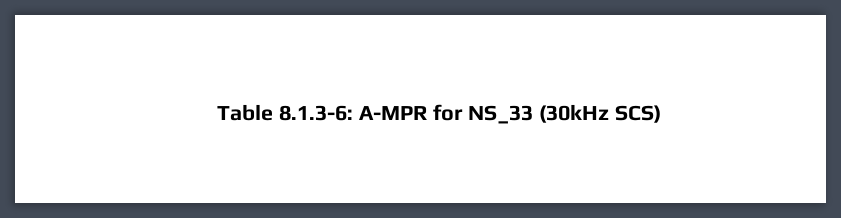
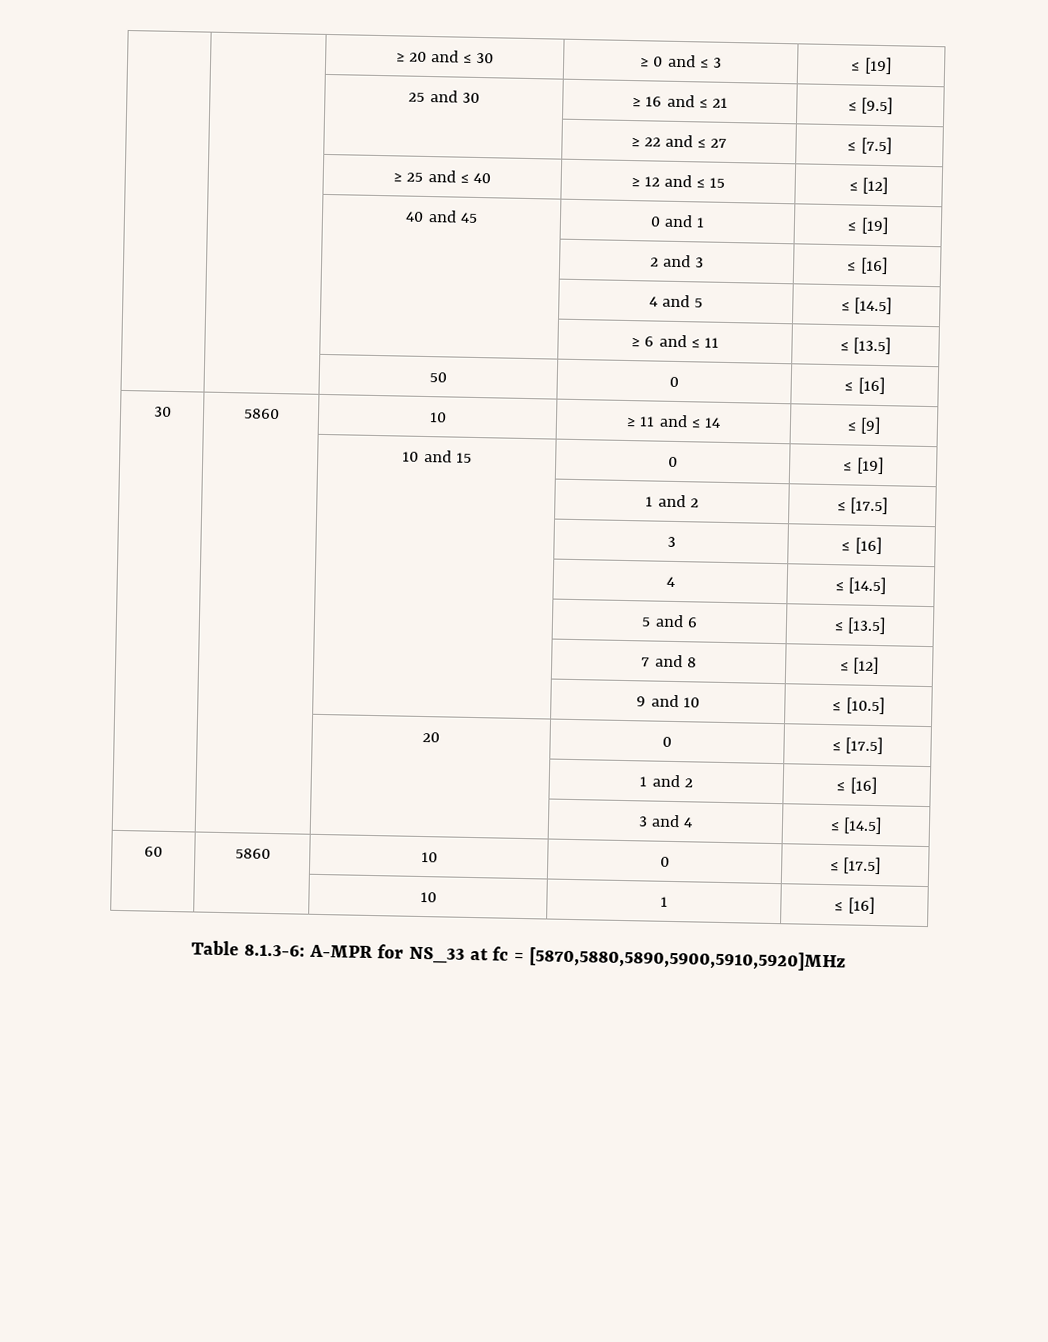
+ | | ≥ 20 and ≤ 30 | ≥ 0 and ≤ 3 | ≤ [19]
+ | | 25 and 30 | ≥ 16 and ≤ 21 | ≤ [9.5]
+ | | | ≥ 22 and ≤ 27 | ≤ [7.5]
+ | | ≥ 25 and ≤ 40 | ≥ 12 and ≤ 15 | ≤ [12]
+ | | 40 and 45 | 0 and 1 | ≤ [19]
+ | | | 2 and 3 | ≤ [16]
+ | | | 4 and 5 | ≤ [14.5]
+ | | | ≥ 6 and ≤ 11 | ≤ [13.5]
+ | | 50 | 0 | ≤ [16]
+ 30 | 5860 | 10 | ≥ 11 and ≤ 14 | ≤ [9]
+ | | 10 and 15 | 0 | ≤ [19]
+ | | | 1 and 2 | ≤ [17.5]
+ | | | 3 | ≤ [16]
+ | | | 4 | ≤ [14.5]
+ | | | 5 and 6 | ≤ [13.5]
+ | | | 7 and 8 | ≤ [12]
+ | | | 9 and 10 | ≤ [10.5]
+ | | 20 | 0 | ≤ [17.5]
+ | | | 1 and 2 | ≤ [16]
+ | | | 3 and 4 | ≤ [14.5]
+ 60 | 5860 | 10 | 0 | ≤ [17.5]
+ | | 10 | 1 | ≤ [16]
- Table 8.1.3-6: A-MPR for NS_33 (30kHz SCS)
+ Table 8.1.3-6: A-MPR for NS_33 at fc = [5870,5880,5890,5900,5910,5920]MHz

